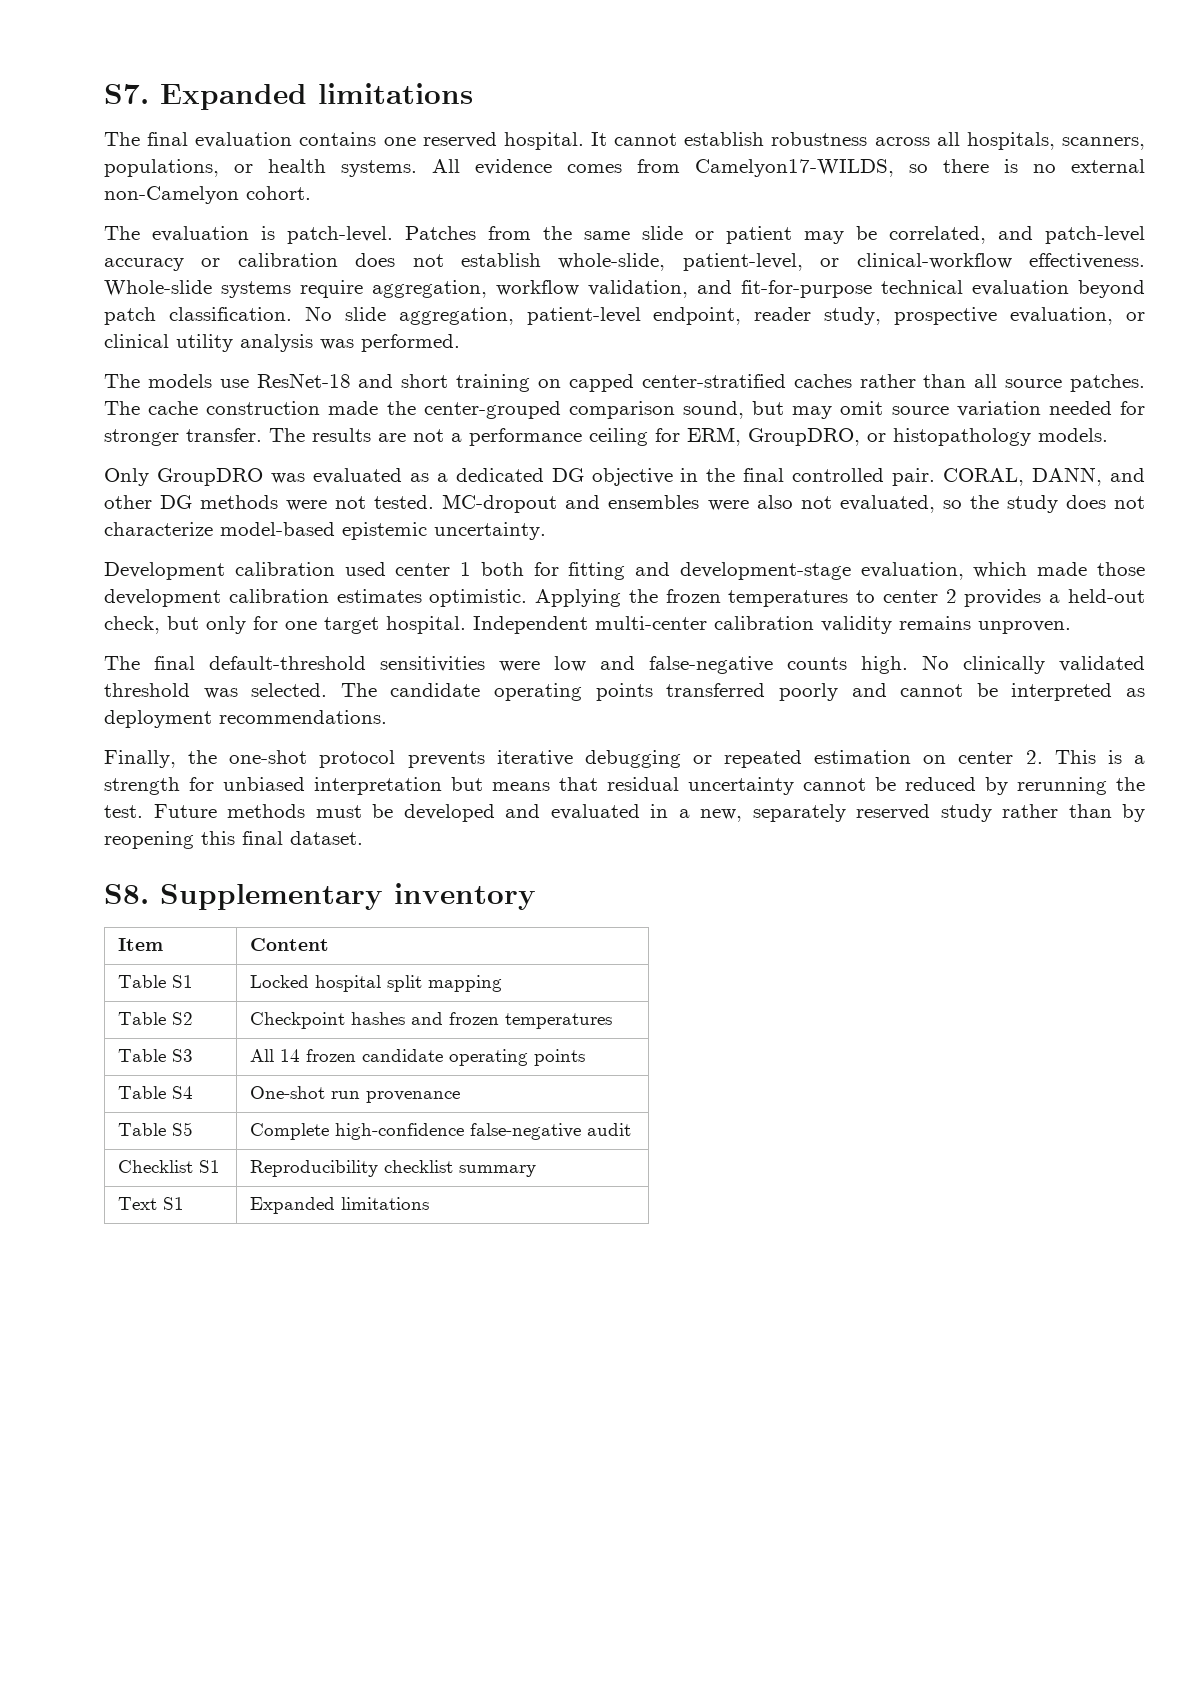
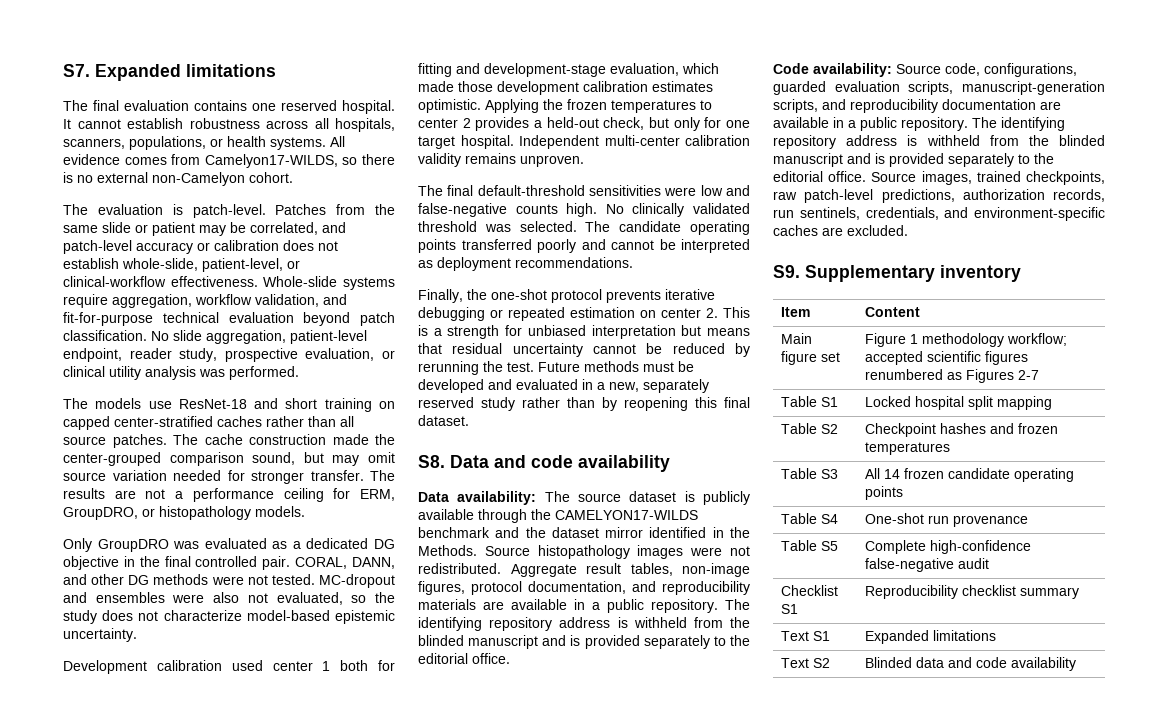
- S8. Supplementary inventory
+ S8. Data and code availability
+ Data availability: The source dataset is publicly available through the CAMELYON17-WILDS benchmark and the dataset mirror identified in the Methods. Source histopathology images were not redistributed. Aggregate result tables, non-image figures, protocol documentation, and reproducibility materials are available in a public repository. The identifying repository address is withheld from the blinded manuscript and is provided separately to the editorial office.
+ Code availability: Source code, configurations, guarded evaluation scripts, manuscript-generation scripts, and reproducibility documentation are available in a public repository. The identifying repository address is withheld from the blinded manuscript and is provided separately to the editorial office. Source images, trained checkpoints, raw patch-level predictions, authorization records, run sentinels, credentials, and environment-specific caches are excluded.
+ S9. Supplementary inventory
  Item | Content
+ Main figure set | Figure 1 methodology workflow; accepted scientific figures renumbered as Figures 2-7
+ Text S2 | Blinded data and code availability

